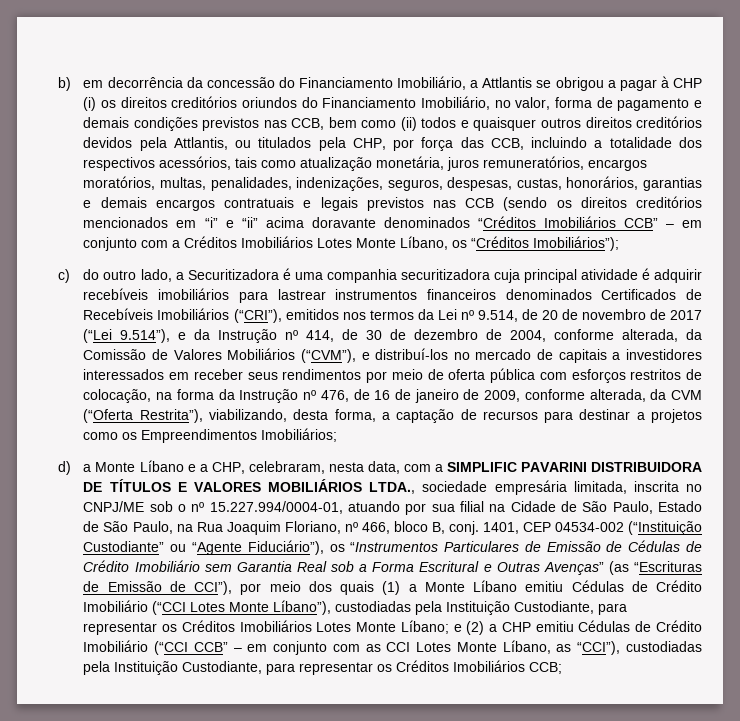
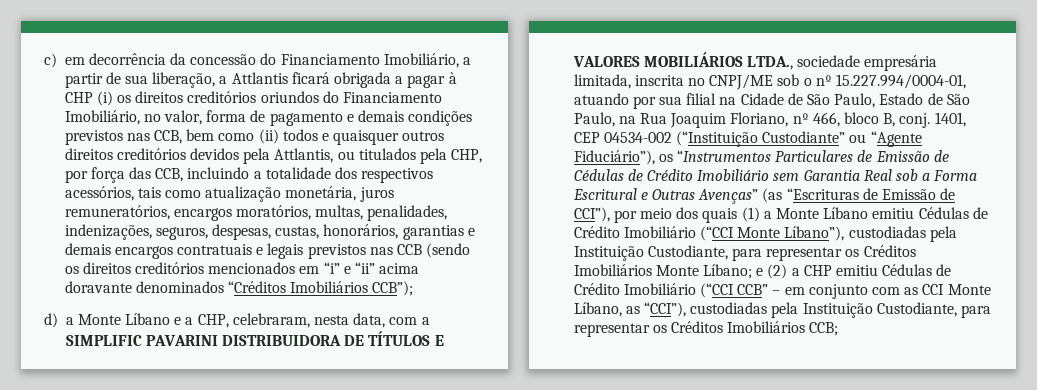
- b) em decorrência da concessão do Financiamento Imobiliário, a Attlantis se obrigou a pagar à CHP (i) os direitos creditórios oriundos do Financiamento Imobiliário, no valor, forma de pagamento e demais condições previstos nas CCB, bem como (ii) todos e quaisquer outros direitos creditórios devidos pela Attlantis, ou titulados pela CHP, por força das CCB, incluindo a totalidade dos respectivos acessórios, tais como atualização monetária, juros remuneratórios, encargos moratórios, multas, penalidades, indenizações, seguros, despesas, custas, honorários, garantias e demais encargos contratuais e legais previstos nas CCB (sendo os direitos creditórios mencionados em “i” e “ii” acima doravante denominados “Créditos Imobiliários CCB” – em conjunto com a Créditos Imobiliários Lotes Monte Líbano, os “Créditos Imobiliários”);
- c) do outro lado, a Securitizadora é uma companhia securitizadora cuja principal atividade é adquirir recebíveis imobiliários para lastrear instrumentos financeiros denominados Certificados de Recebíveis Imobiliários (“CRI”), emitidos nos termos da Lei nº 9.514, de 20 de novembro de 2017 (“Lei 9.514”), e da Instrução nº 414, de 30 de dezembro de 2004, conforme alterada, da Comissão de Valores Mobiliários (“CVM”), e distribuí-los no mercado de capitais a investidores interessados em receber seus rendimentos por meio de oferta pública com esforços restritos de colocação, na forma da Instrução nº 476, de 16 de janeiro de 2009, conforme alterada, da CVM (“Oferta Restrita”), viabilizando, desta forma, a captação de recursos para destinar a projetos como os Empreendimentos Imobiliários;
+ c) em decorrência da concessão do Financiamento Imobiliário, a partir de sua liberação, a Attlantis ficará obrigada a pagar à CHP (i) os direitos creditórios oriundos do Financiamento Imobiliário, no valor, forma de pagamento e demais condições previstos nas CCB, bem como (ii) todos e quaisquer outros direitos creditórios devidos pela Attlantis, ou titulados pela CHP, por força das CCB, incluindo a totalidade dos respectivos acessórios, tais como atualização monetária, juros remuneratórios, encargos moratórios, multas, penalidades, indenizações, seguros, despesas, custas, honorários, garantias e demais encargos contratuais e legais previstos nas CCB (sendo os direitos creditórios mencionados em “i” e “ii” acima doravante denominados “Créditos Imobiliários CCB”);
- 1401, CEP 04534-002 (“Instituição Custodiante” ou “Agente Fiduciário”), os “Instrumentos Particulares de Emissão de Cédulas de Crédito Imobiliário sem Garantia Real sob a Forma Escritural e Outras Avenças” (as “Escrituras de Emissão de CCI”), por meio dos quais (1) a Monte Líbano emitiu Cédulas de Crédito Imobiliário (“CCI Lotes Monte Líbano”), custodiadas pela Instituição Custodiante, para representar os Créditos Imobiliários Lotes Monte Líbano;
+ 1401, CEP 04534-002 (“Instituição Custodiante” ou “Agente Fiduciário”), os “Instrumentos Particulares de Emissão de Cédulas de Crédito Imobiliário sem Garantia Real sob a Forma Escritural e Outras Avenças” (as “Escrituras de Emissão de CCI”), por meio dos quais (1) a Monte Líbano emitiu Cédulas de Crédito Imobiliário (“CCI Monte Líbano”), custodiadas pela Instituição Custodiante, para representar os Créditos Imobiliários Monte Líbano;
- e (2) a CHP emitiu Cédulas de Crédito Imobiliário (“CCI CCB” – em conjunto com as CCI Lotes Monte Líbano, as “CCI”), custodiadas pela Instituição Custodiante, para representar os Créditos Imobiliários CCB;
+ e (2) a CHP emitiu Cédulas de Crédito Imobiliário (“CCI CCB” – em conjunto com as CCI Monte Líbano, as “CCI”), custodiadas pela Instituição Custodiante, para representar os Créditos Imobiliários CCB;

